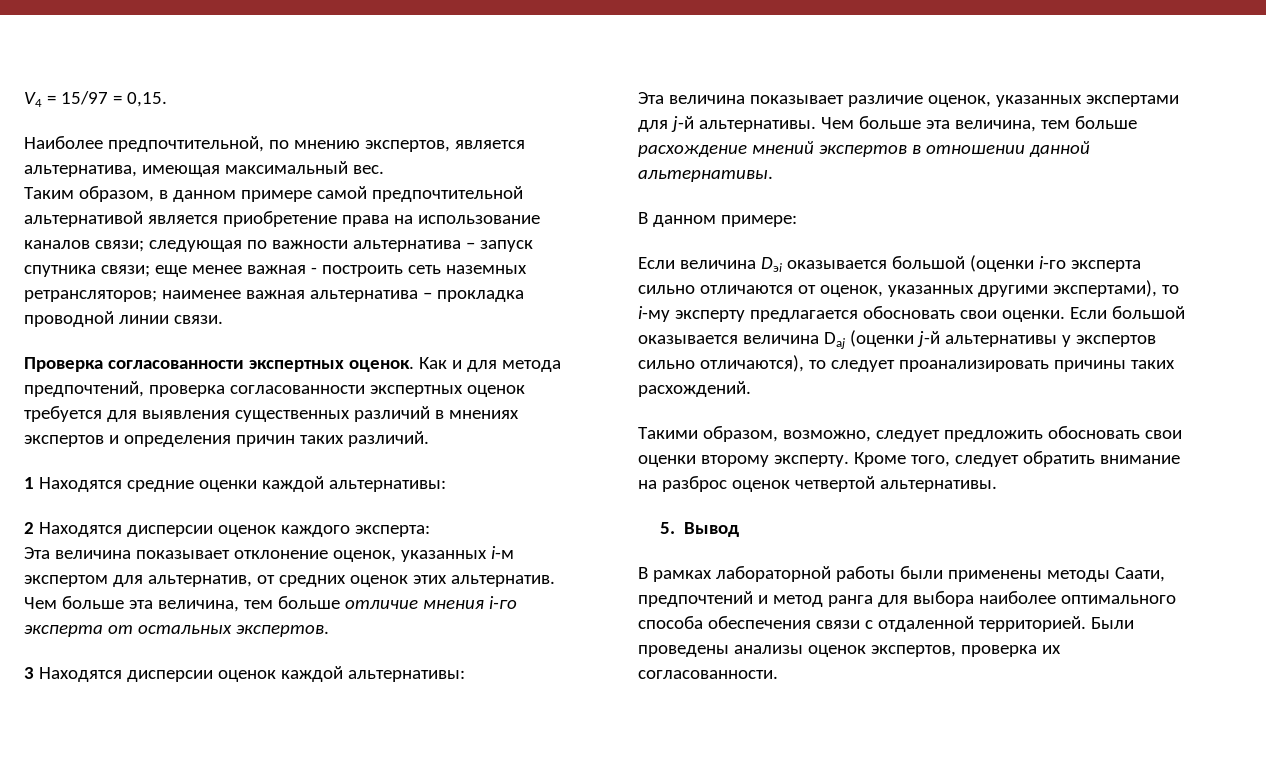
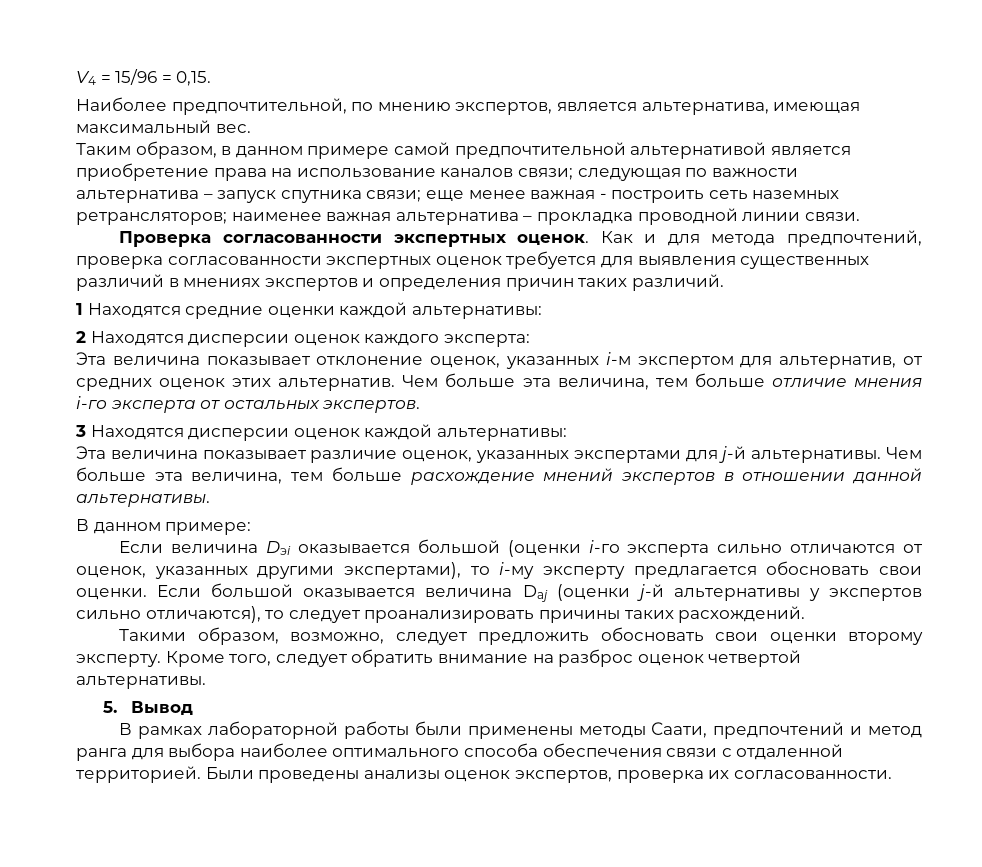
- V4 = 15/97 = 0,15.
+ V4 = 15/96 = 0,15.

